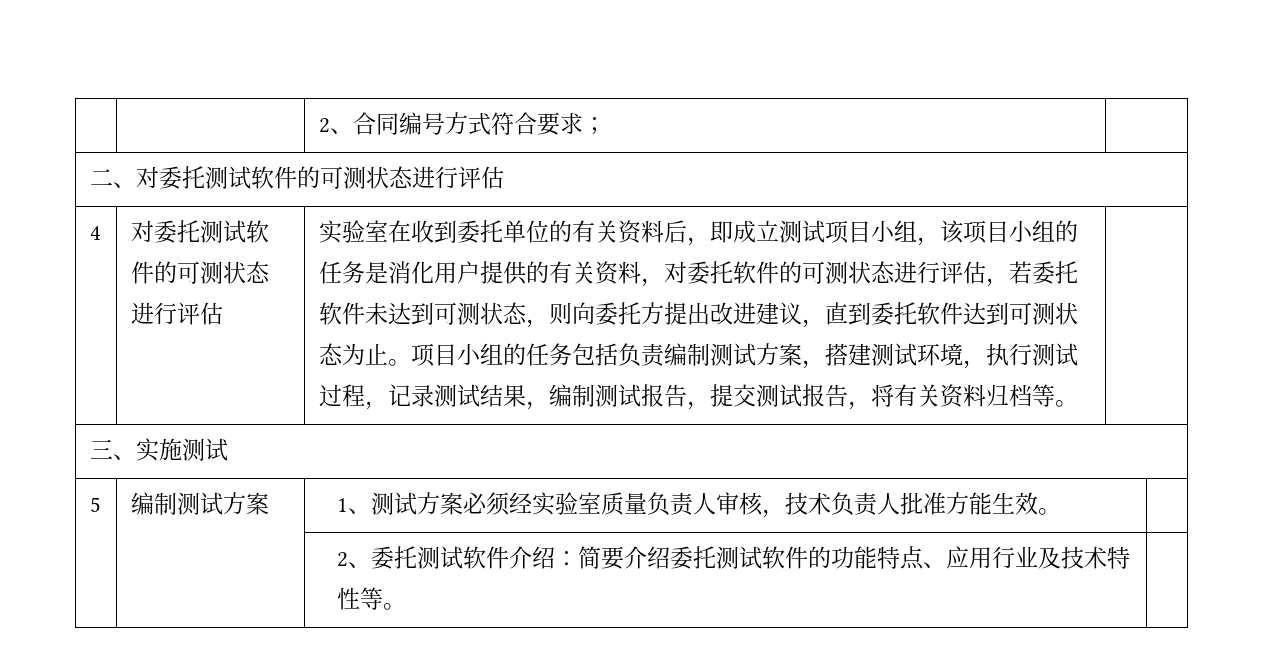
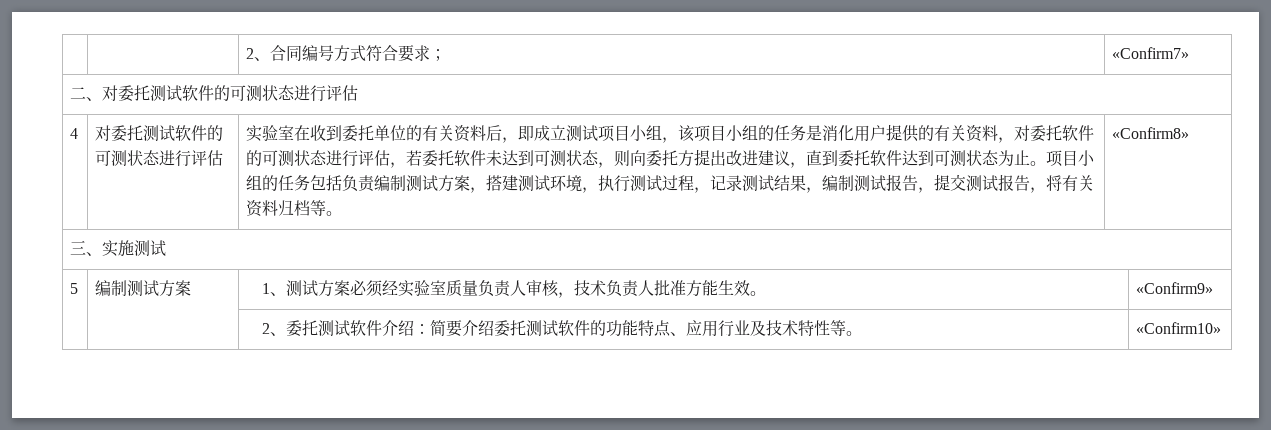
- | | 2、合同编号方式符合要求； |
+ | | 2、合同编号方式符合要求； | «Confirm7»
+ «Confirm8»
- 5 | 编制测试方案 | 1、测试方案必须经实验室质量负责人审核，技术负责人批准方能生效。 |
+ 5 | 编制测试方案 | 1、测试方案必须经实验室质量负责人审核，技术负责人批准方能生效。 | «Confirm9»
- | | 2、委托测试软件介绍：简要介绍委托测试软件的功能特点、应用行业及技术特性等。 |
+ | | 2、委托测试软件介绍：简要介绍委托测试软件的功能特点、应用行业及技术特性等。 | «Confirm10»

